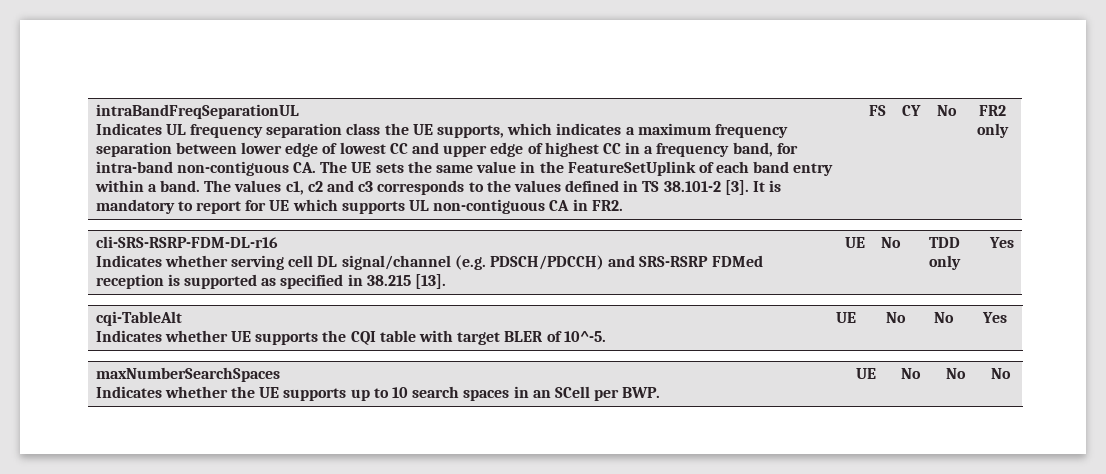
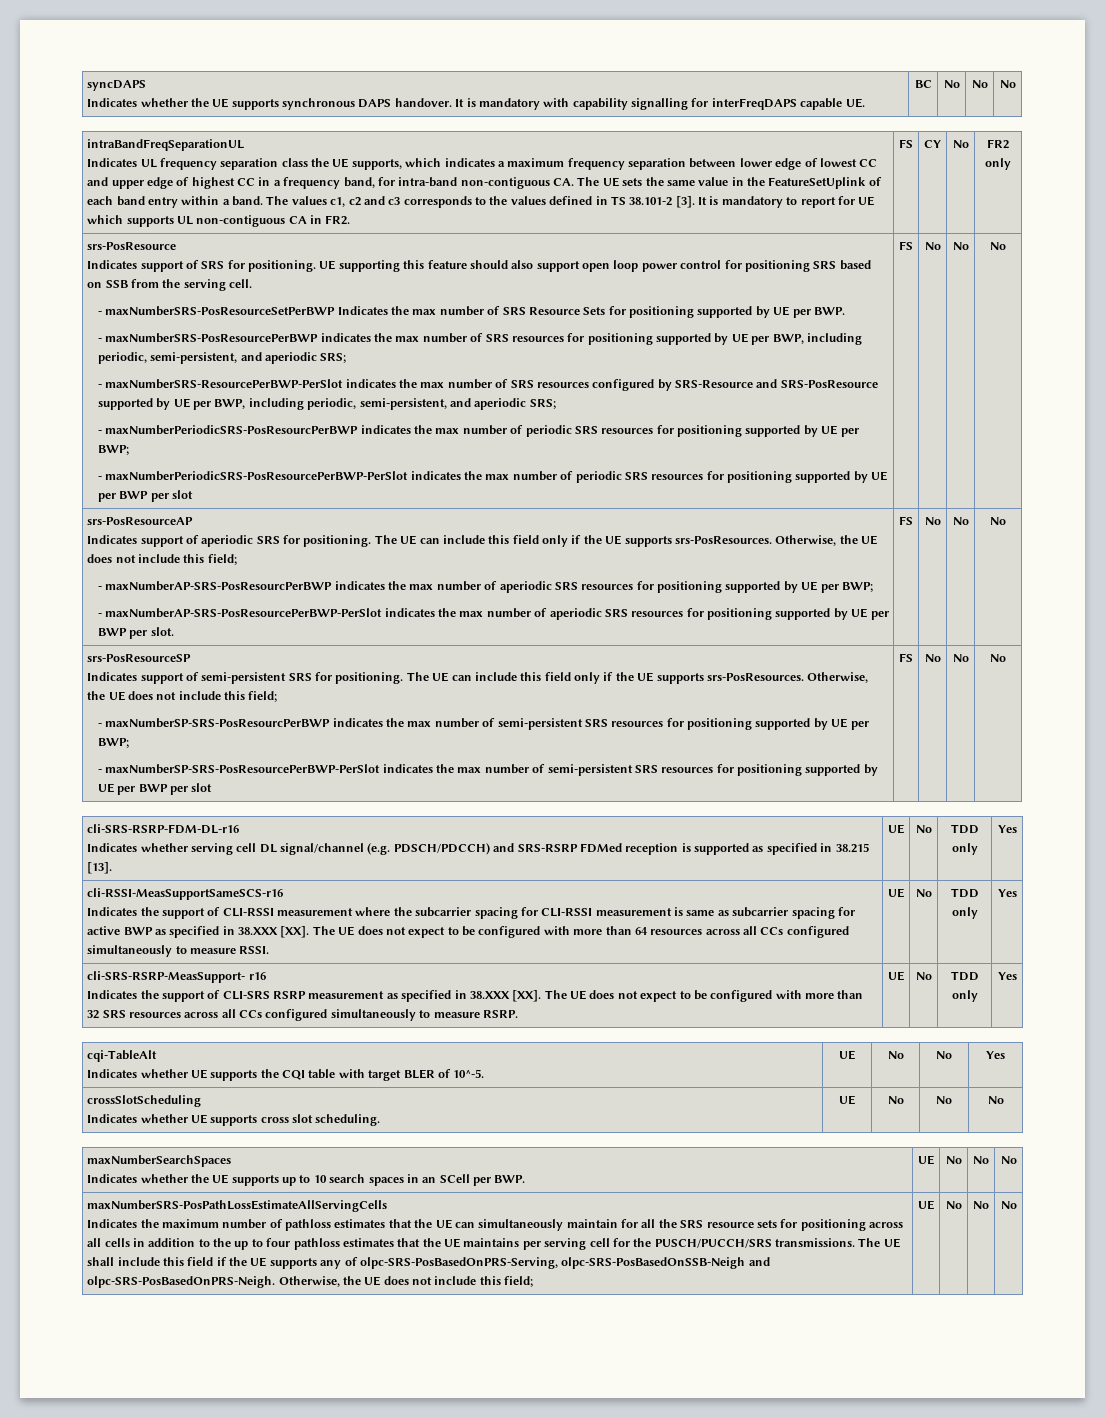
+ syncDAPS
+ Indicates whether the UE supports synchronous DAPS handover. It is mandatory with capability signalling for interFreqDAPS capable UE. | BC | No | No | No
+ srs-PosResource
+ Indicates support of SRS for positioning. UE supporting this feature should also support open loop power control for positioning SRS based on SSB from the serving cell.
+ - maxNumberSRS-PosResourceSetPerBWP Indicates the max number of SRS Resource Sets for positioning supported by UE per BWP.
+ - maxNumberSRS-PosResourcePerBWP indicates the max number of SRS resources for positioning supported by UE per BWP, including periodic, semi-persistent, and aperiodic SRS;
+ - maxNumberSRS-ResourcePerBWP-PerSlot indicates the max number of SRS resources configured by SRS-Resource and SRS-PosResource supported by UE per BWP, including periodic, semi-persistent, and aperiodic SRS;
+ - maxNumberPeriodicSRS-PosResourcPerBWP indicates the max number of periodic SRS resources for positioning supported by UE per BWP;
+ - maxNumberPeriodicSRS-PosResourcePerBWP-PerSlot indicates the max number of periodic SRS resources for positioning supported by UE per BWP per slot | FS | No | No | No
+ srs-PosResourceAP
+ Indicates support of aperiodic SRS for positioning. The UE can include this field only if the UE supports srs-PosResources. Otherwise, the UE does not include this field;
+ - maxNumberAP-SRS-PosResourcPerBWP indicates the max number of aperiodic SRS resources for positioning supported by UE per BWP;
+ - maxNumberAP-SRS-PosResourcePerBWP-PerSlot indicates the max number of aperiodic SRS resources for positioning supported by UE per BWP per slot. | FS | No | No | No
+ srs-PosResourceSP
+ Indicates support of semi-persistent SRS for positioning. The UE can include this field only if the UE supports srs-PosResources. Otherwise, the UE does not include this field;
+ - maxNumberSP-SRS-PosResourcPerBWP indicates the max number of semi-persistent SRS resources for positioning supported by UE per BWP;
+ - maxNumberSP-SRS-PosResourcePerBWP-PerSlot indicates the max number of semi-persistent SRS resources for positioning supported by UE per BWP per slot | FS | No | No | No
+ cli-RSSI-MeasSupportSameSCS-r16
+ Indicates the support of CLI-RSSI measurement where the subcarrier spacing for CLI-RSSI measurement is same as subcarrier spacing for active BWP as specified in 38.XXX [XX]. The UE does not expect to be configured with more than 64 resources across all CCs configured simultaneously to measure RSSI. | UE | No | TDD only | Yes
+ cli-SRS-RSRP-MeasSupport- r16
+ Indicates the support of CLI-SRS RSRP measurement as specified in 38.XXX [XX]. The UE does not expect to be configured with more than 32 SRS resources across all CCs configured simultaneously to measure RSRP. | UE | No | TDD only | Yes
+ crossSlotScheduling
+ Indicates whether UE supports cross slot scheduling. | UE | No | No | No
+ maxNumberSRS-PosPathLossEstimateAllServingCells
+ Indicates the maximum number of pathloss estimates that the UE can simultaneously maintain for all the SRS resource sets for positioning across all cells in addition to the up to four pathloss estimates that the UE maintains per serving cell for the PUSCH/PUCCH/SRS transmissions. The UE shall include this field if the UE supports any of olpc-SRS-PosBasedOnPRS-Serving, olpc-SRS-PosBasedOnSSB-Neigh and olpc-SRS-PosBasedOnPRS-Neigh. Otherwise, the UE does not include this field; | UE | No | No | No

